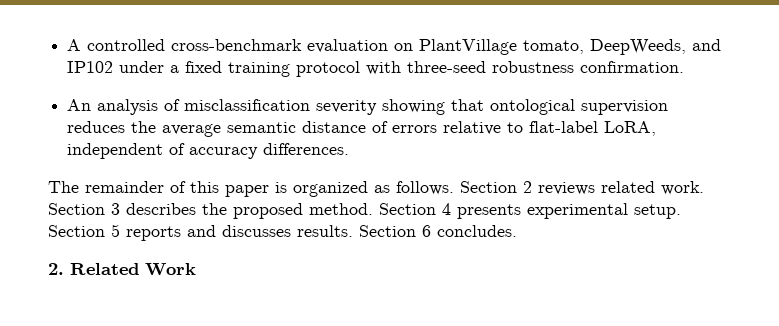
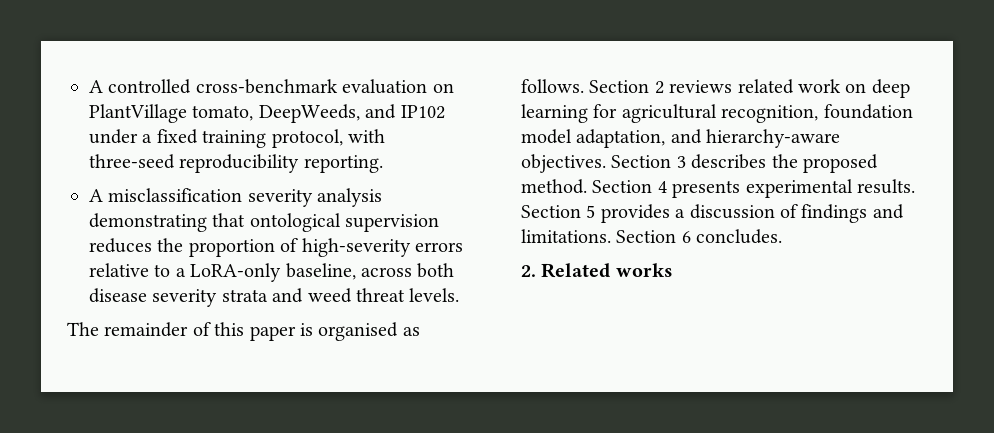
- A controlled cross-benchmark evaluation on PlantVillage tomato, DeepWeeds, and IP102 under a fixed training protocol with three-seed robustness confirmation.
- An analysis of misclassification severity showing that ontological supervision reduces the average semantic distance of errors relative to flat-label LoRA, independent of accuracy differences.
+ A controlled cross-benchmark evaluation on PlantVillage tomato, DeepWeeds, and IP102 under a fixed training protocol, with three-seed reproducibility reporting.
+ A misclassification severity analysis demonstrating that ontological supervision reduces the proportion of high-severity errors relative to a LoRA-only baseline, across both disease severity strata and weed threat levels.
- The remainder of this paper is organized as follows.
+ The remainder of this paper is organised as follows.
- Section 2 reviews related work.
+ Section 2 reviews related work on deep learning for agricultural recognition, foundation model adaptation, and hierarchy-aware objectives.
- Section 4 presents experimental setup.
+ Section 4 presents experimental results.
- Section 5 reports and discusses results.
+ Section 5 provides a discussion of findings and limitations.
- 2. Related Work
+ 2. Related works

